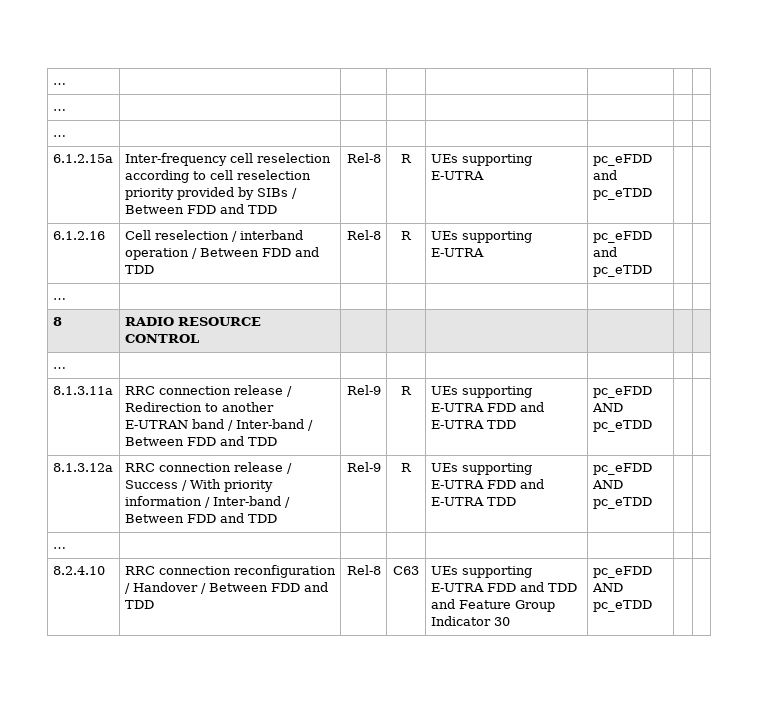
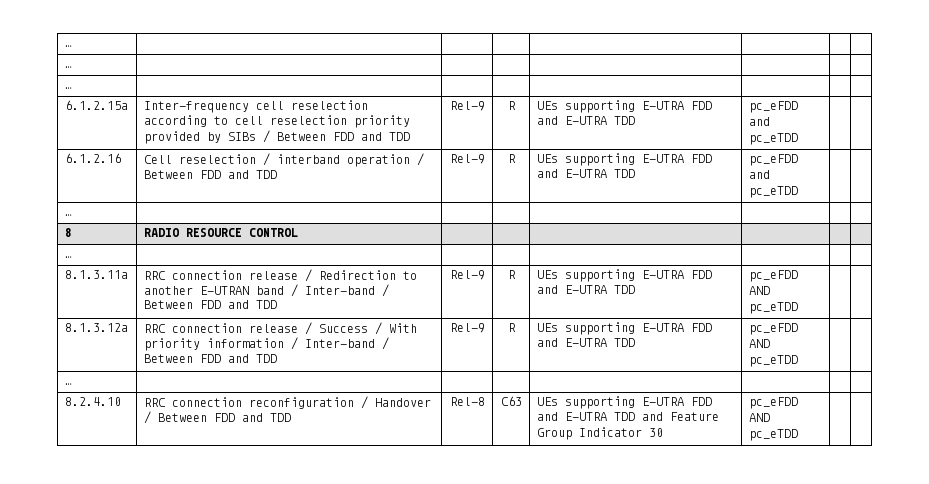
- 6.1.2.15a | Inter-frequency cell reselection according to cell reselection priority provided by SIBs / Between FDD and TDD | Rel-8 | R | UEs supporting E-UTRA | pc_eFDD and pc_eTDD | |
+ 6.1.2.15a | Inter-frequency cell reselection according to cell reselection priority provided by SIBs / Between FDD and TDD | Rel-9 | R | UEs supporting E-UTRA FDD and E-UTRA TDD | pc_eFDD and pc_eTDD | |
- 6.1.2.16 | Cell reselection / interband operation / Between FDD and TDD | Rel-8 | R | UEs supporting E-UTRA | pc_eFDD and pc_eTDD | |
+ 6.1.2.16 | Cell reselection / interband operation / Between FDD and TDD | Rel-9 | R | UEs supporting E-UTRA FDD and E-UTRA TDD | pc_eFDD and pc_eTDD | |
- 8.2.4.10 | RRC connection reconfiguration / Handover / Between FDD and TDD | Rel-8 | C63 | UEs supporting E-UTRA FDD and TDD and Feature Group Indicator 30 | pc_eFDD AND pc_eTDD | |
+ 8.2.4.10 | RRC connection reconfiguration / Handover / Between FDD and TDD | Rel-8 | C63 | UEs supporting E-UTRA FDD and E-UTRA TDD and Feature Group Indicator 30 | pc_eFDD AND pc_eTDD | |

